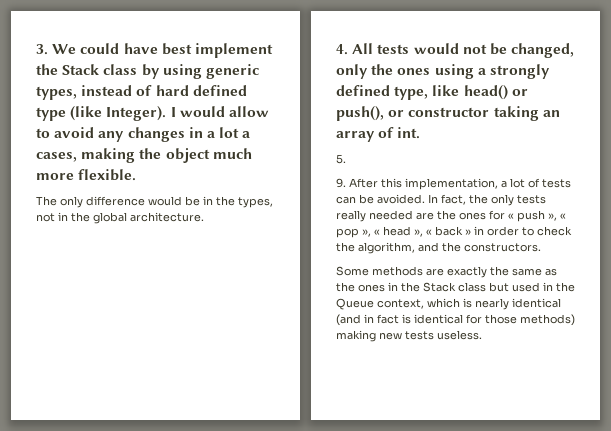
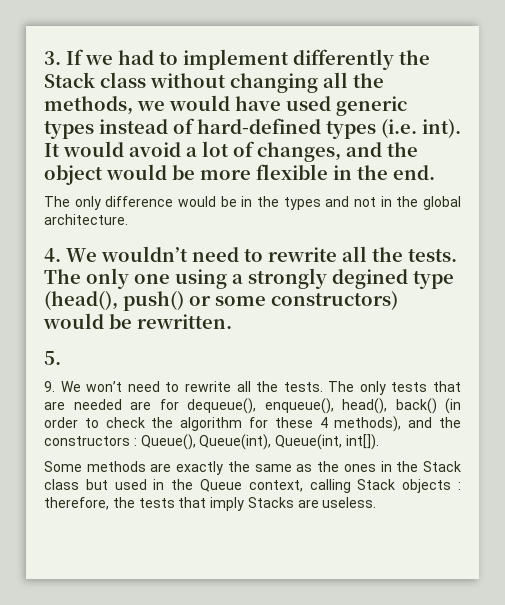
- 3. We could have best implement the Stack class by using generic types, instead of hard defined type (like Integer). I would allow to avoid any changes in a lot a cases, making the object much more flexible.
+ 3. If we had to implement differently the Stack class without changing all the methods, we would have used generic types instead of hard-defined types (i.e. int). It would avoid a lot of changes, and the object would be more flexible in the end.
- The only difference would be in the types, not in the global architecture.
+ The only difference would be in the types and not in the global architecture.
- 4. All tests would not be changed, only the ones using a strongly defined type, like head() or push(), or constructor taking an array of int.
+ 4. We wouldn’t need to rewrite all the tests. The only one using a strongly degined type (head(), push() or some constructors) would be rewritten.
  5.
- 9. After this implementation, a lot of tests can be avoided. In fact, the only tests really needed are the ones for « push », « pop », « head », « back » in order to check the algorithm, and the constructors.
+ 9. We won’t need to rewrite all the tests. The only tests that are needed are for dequeue(), enqueue(), head(), back() (in order to check the algorithm for these 4 methods), and the constructors : Queue(), Queue(int), Queue(int, int[]).
- Some methods are exactly the same as the ones in the Stack class but used in the Queue context, which is nearly identical (and in fact is identical for those methods) making new tests useless.
+ Some methods are exactly the same as the ones in the Stack class but used in the Queue context, calling Stack objects : therefore, the tests that imply Stacks are useless.

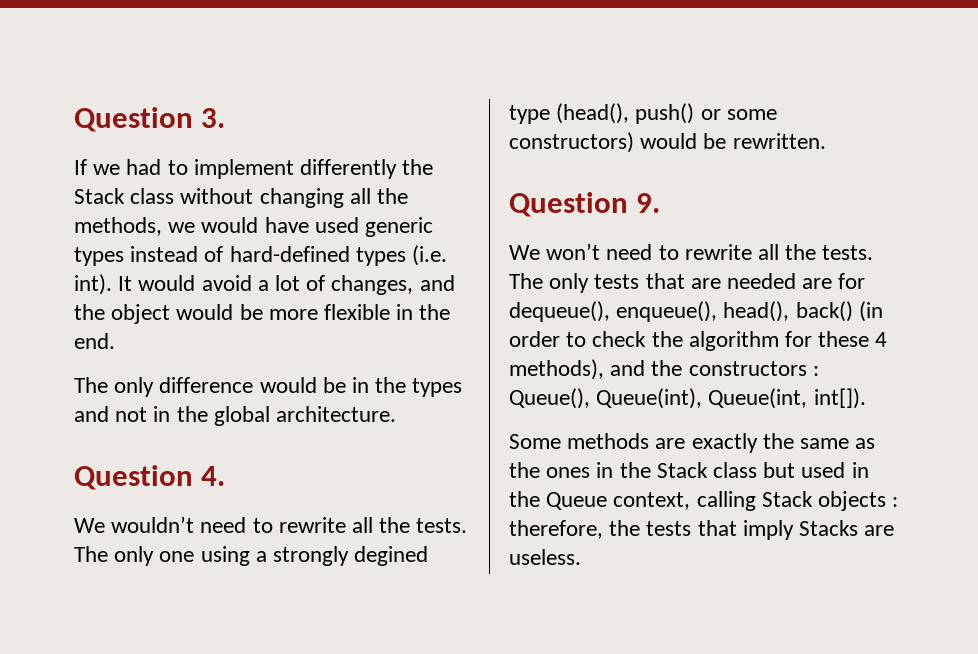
- 3. If we had to implement differently the Stack class without changing all the methods, we would have used generic types instead of hard-defined types (i.e. int).
+ Question 3.
+ If we had to implement differently the Stack class without changing all the methods, we would have used generic types instead of hard-defined types (i.e. int).
- 4. We wouldn’t need to rewrite all the tests.
+ Question 4.
+ We wouldn’t need to rewrite all the tests.
- 5.
- 9. We won’t need to rewrite all the tests.
+ Question 9.
+ We won’t need to rewrite all the tests.

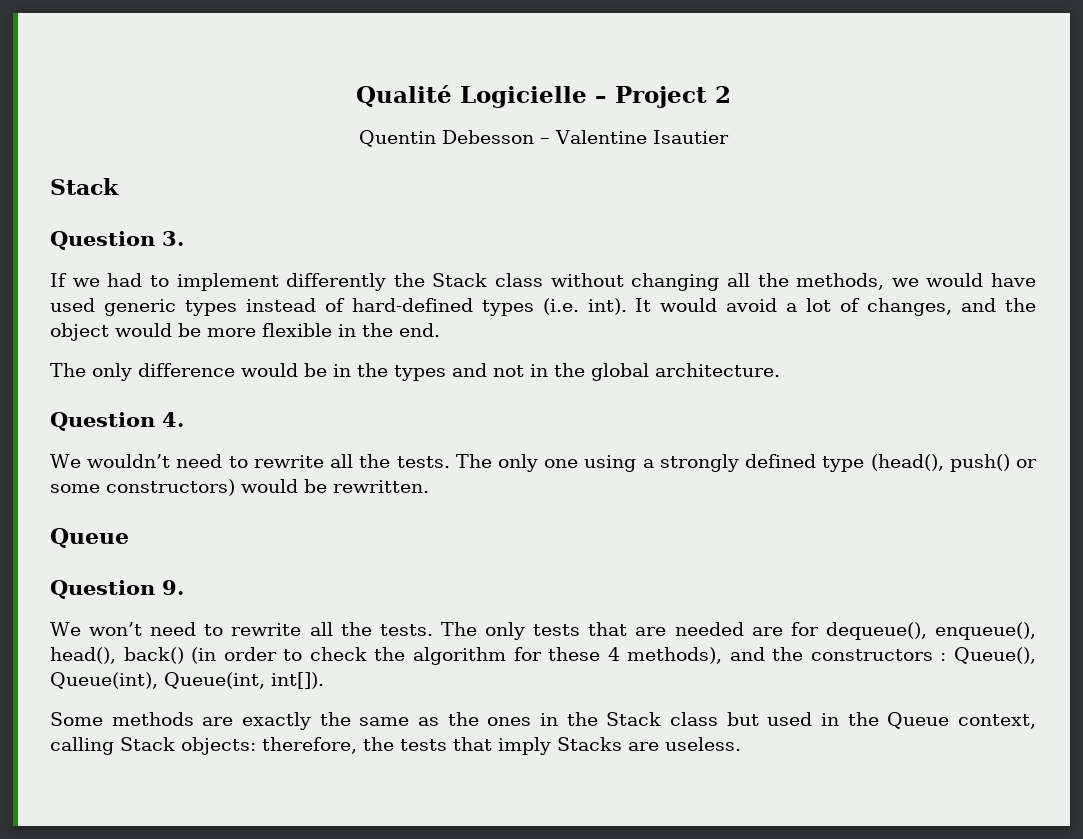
+ Qualité Logicielle – Project 2
+ Quentin Debesson – Valentine Isautier
+ Stack
- The only one using a strongly degined type (head(), push() or some constructors) would be rewritten.
+ The only one using a strongly defined type (head(), push() or some constructors) would be rewritten.
+ Queue
- Some methods are exactly the same as the ones in the Stack class but used in the Queue context, calling Stack objects : therefore, the tests that imply Stacks are useless.
+ Some methods are exactly the same as the ones in the Stack class but used in the Queue context, calling Stack objects: therefore, the tests that imply Stacks are useless.

